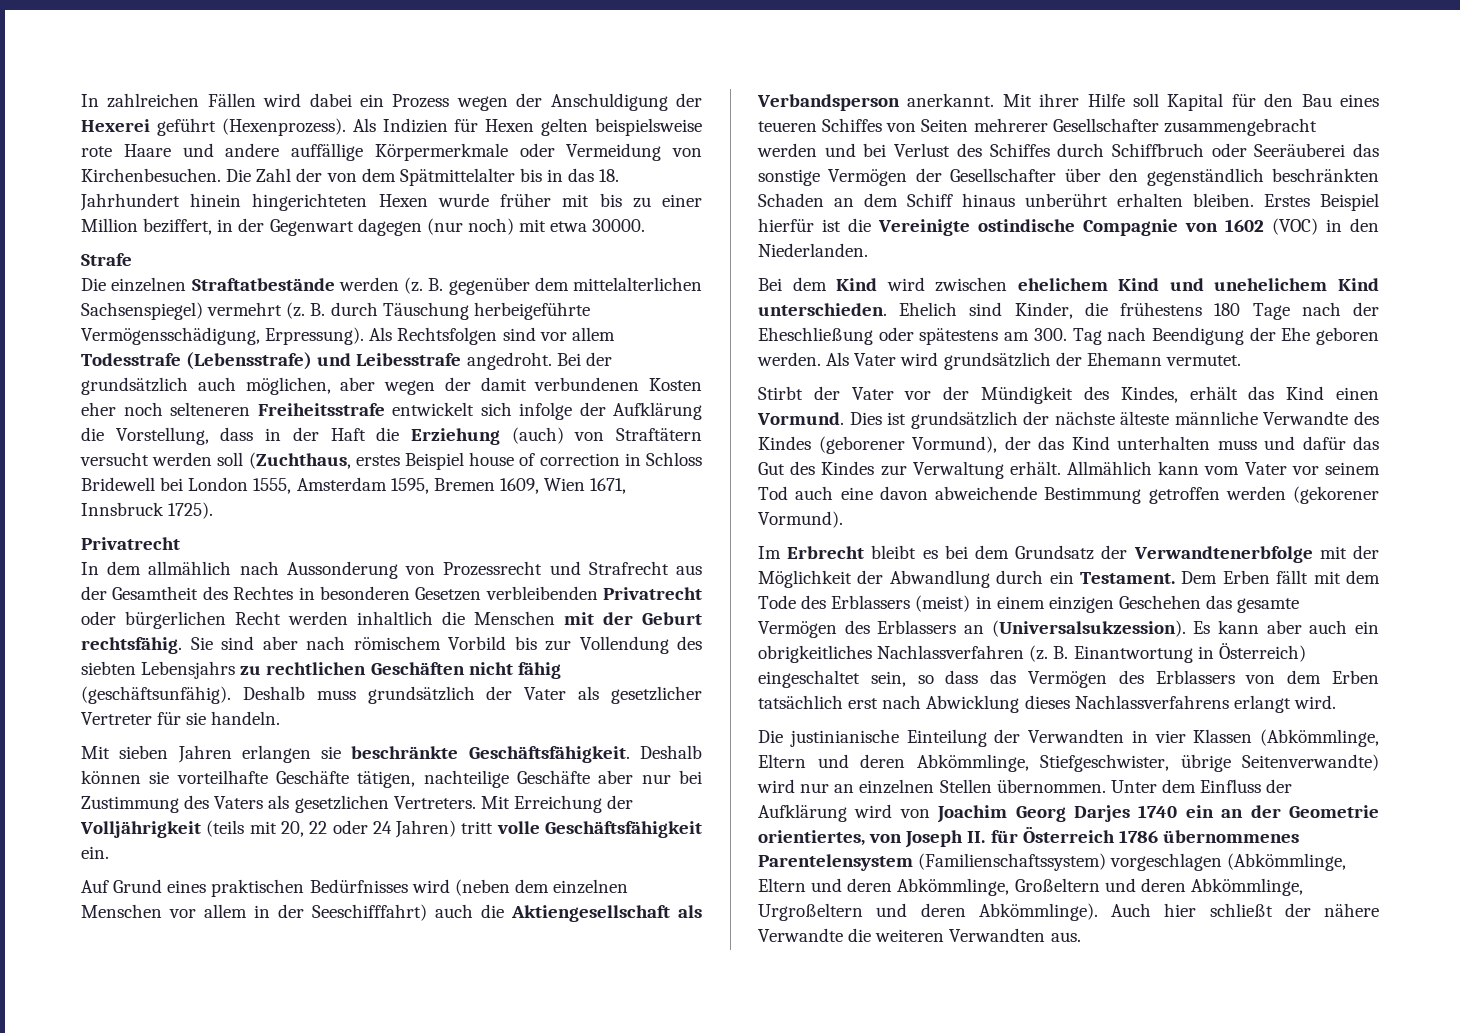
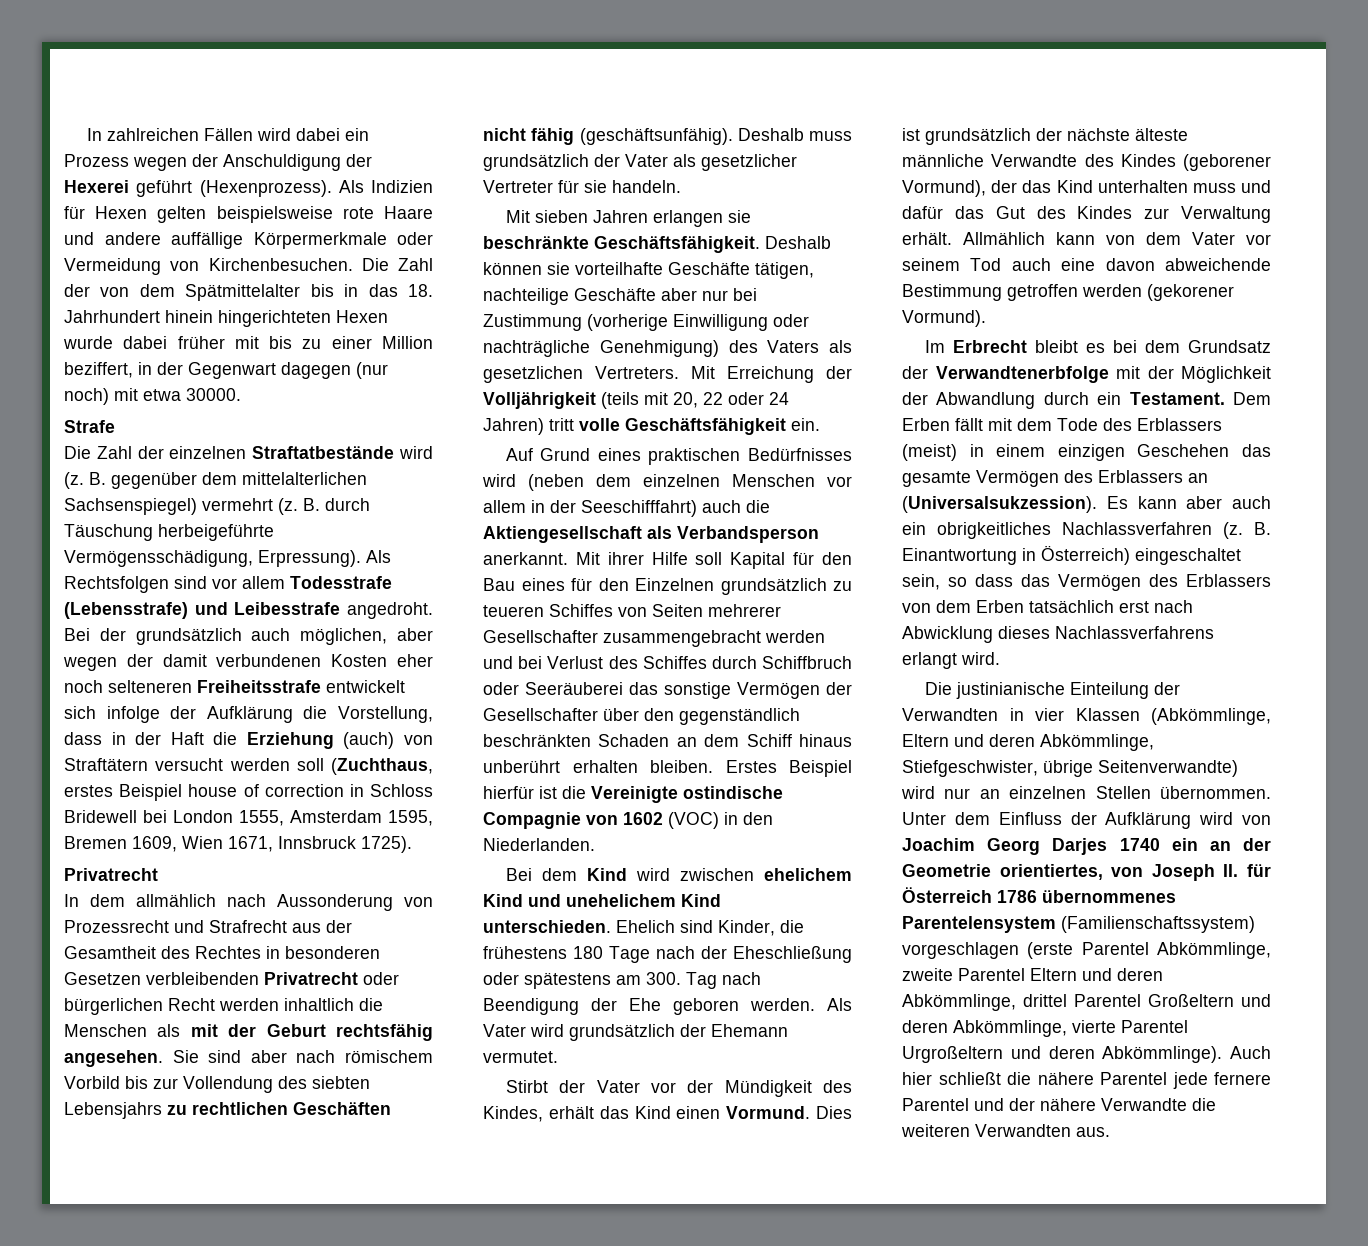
- Die Zahl der von dem Spätmittelalter bis in das 18. Jahrhundert hinein hingerichteten Hexen wurde früher mit bis zu einer Million beziffert, in der Gegenwart dagegen (nur noch) mit etwa 30000.
+ Die Zahl der von dem Spätmittelalter bis in das 18. Jahrhundert hinein hingerichteten Hexen wurde dabei früher mit bis zu einer Million beziffert, in der Gegenwart dagegen (nur noch) mit etwa 30000.
- Die einzelnen Straftatbestände werden (z.
+ Die Zahl der einzelnen Straftatbestände wird (z.
- In dem allmählich nach Aussonderung von Prozessrecht und Strafrecht aus der Gesamtheit des Rechtes in besonderen Gesetzen verbleibenden Privatrecht oder bürgerlichen Recht werden inhaltlich die Menschen mit der Geburt rechtsfähig.
+ In dem allmählich nach Aussonderung von Prozessrecht und Strafrecht aus der Gesamtheit des Rechtes in besonderen Gesetzen verbleibenden Privatrecht oder bürgerlichen Recht werden inhaltlich die Menschen als mit der Geburt rechtsfähig angesehen.
- Deshalb können sie vorteilhafte Geschäfte tätigen, nachteilige Geschäfte aber nur bei Zustimmung des Vaters als gesetzlichen Vertreters.
+ Deshalb können sie vorteilhafte Geschäfte tätigen, nachteilige Geschäfte aber nur bei Zustimmung (vorherige Einwilligung oder nachträgliche Genehmigung) des Vaters als gesetzlichen Vertreters.
- Mit ihrer Hilfe soll Kapital für den Bau eines teueren Schiffes von Seiten mehrerer Gesellschafter zusammengebracht werden und bei Verlust des Schiffes durch Schiffbruch oder Seeräuberei das sonstige Vermögen der Gesellschafter über den gegenständlich beschränkten Schaden an dem Schiff hinaus unberührt erhalten bleiben.
+ Mit ihrer Hilfe soll Kapital für den Bau eines für den Einzelnen grundsätzlich zu teueren Schiffes von Seiten mehrerer Gesellschafter zusammengebracht werden und bei Verlust des Schiffes durch Schiffbruch oder Seeräuberei das sonstige Vermögen der Gesellschafter über den gegenständlich beschränkten Schaden an dem Schiff hinaus unberührt erhalten bleiben.
- Allmählich kann vom Vater vor seinem Tod auch eine davon abweichende Bestimmung getroffen werden (gekorener Vormund).
+ Allmählich kann von dem Vater vor seinem Tod auch eine davon abweichende Bestimmung getroffen werden (gekorener Vormund).
- Unter dem Einfluss der Aufklärung wird von Joachim Georg Darjes 1740 ein an der Geometrie orientiertes, von Joseph II. für Österreich 1786 übernommenes Parentelensystem (Familienschaftssystem) vorgeschlagen (Abkömmlinge, Eltern und deren Abkömmlinge, Großeltern und deren Abkömmlinge, Urgroßeltern und deren Abkömmlinge).
+ Unter dem Einfluss der Aufklärung wird von Joachim Georg Darjes 1740 ein an der Geometrie orientiertes, von Joseph II. für Österreich 1786 übernommenes Parentelensystem (Familienschaftssystem) vorgeschlagen (erste Parentel Abkömmlinge, zweite Parentel Eltern und deren Abkömmlinge, drittel Parentel Großeltern und deren Abkömmlinge, vierte Parentel Urgroßeltern und deren Abkömmlinge).
- Auch hier schließt der nähere Verwandte die weiteren Verwandten aus.
+ Auch hier schließt die nähere Parentel jede fernere Parentel und der nähere Verwandte die weiteren Verwandten aus.

